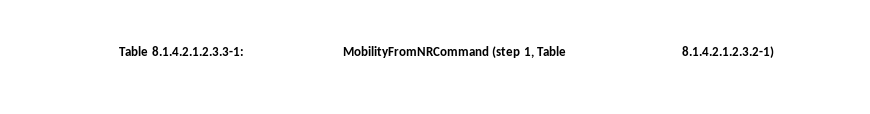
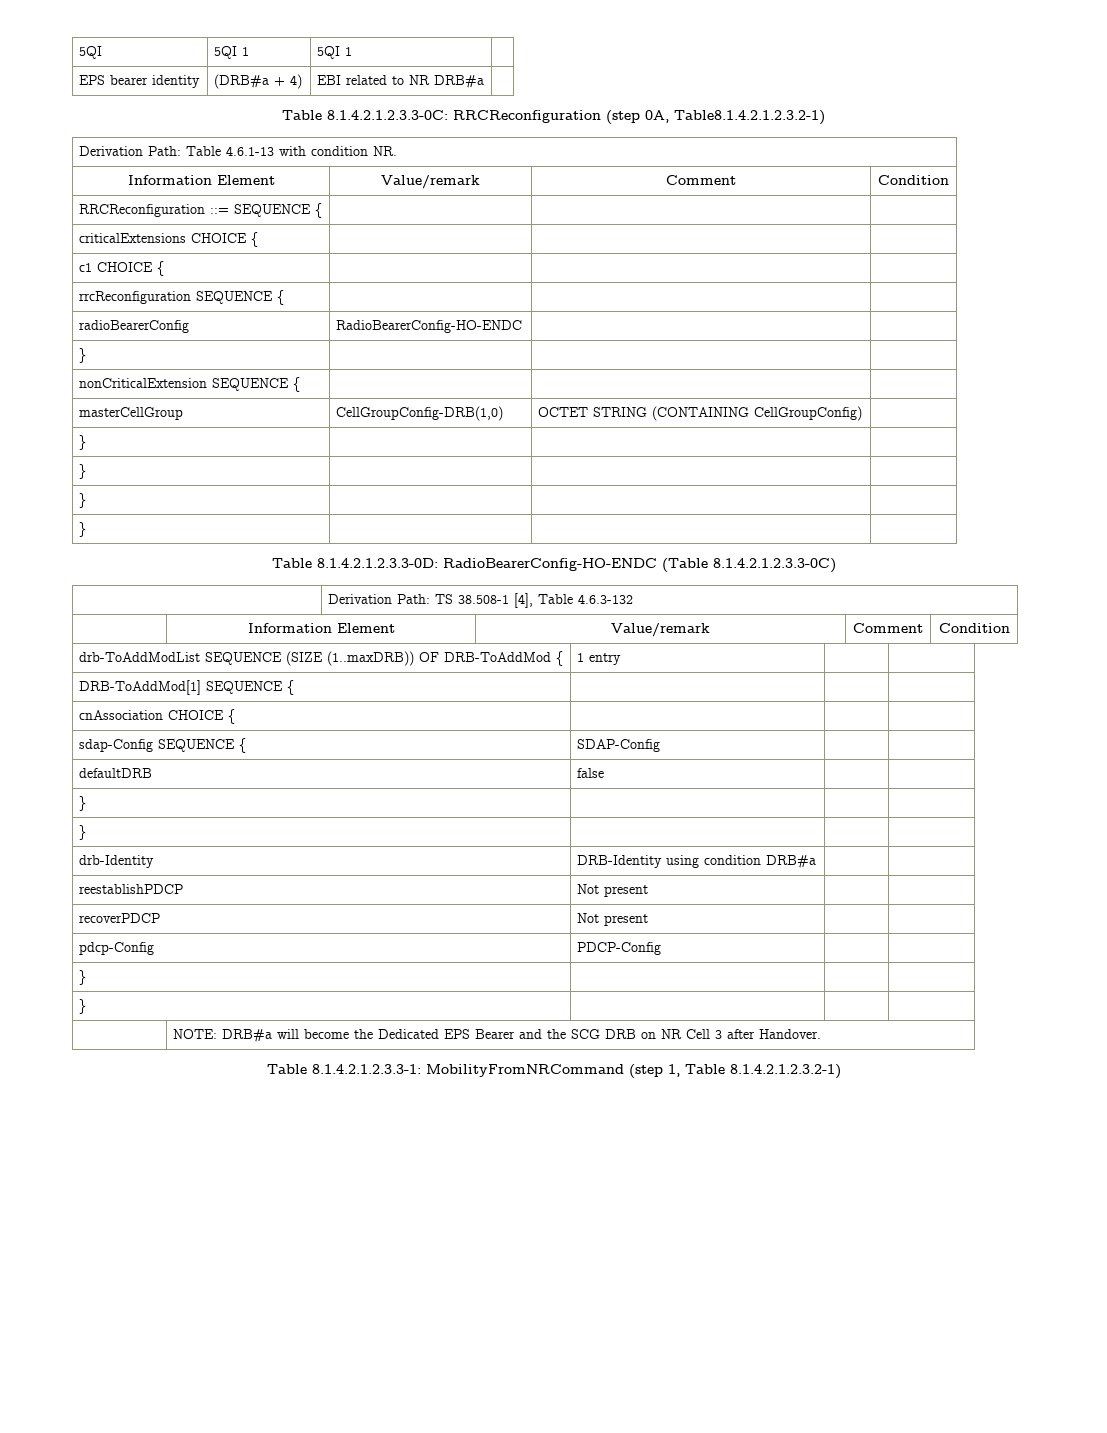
+ 5QI | 5QI 1 | 5QI 1 |
+ EPS bearer identity | (DRB#a + 4) | EBI related to NR DRB#a |
+ Table 8.1.4.2.1.2.3.3-0C: RRCReconfiguration (step 0A, Table8.1.4.2.1.2.3.2-1)
+ Derivation Path: Table 4.6.1-13 with condition NR.
+ Information Element | Value/remark | Comment | Condition
+ RRCReconfiguration ::= SEQUENCE { | | |
+ criticalExtensions CHOICE { | | |
+ c1 CHOICE { | | |
+ rrcReconfiguration SEQUENCE { | | |
+ radioBearerConfig | RadioBearerConfig-HO-ENDC | |
+ } | | |
+ nonCriticalExtension SEQUENCE { | | |
+ masterCellGroup | CellGroupConfig-DRB(1,0) | OCTET STRING (CONTAINING CellGroupConfig) |
+ } | | |
+ } | | |
+ } | | |
+ } | | |
+ Table 8.1.4.2.1.2.3.3-0D: RadioBearerConfig-HO-ENDC (Table 8.1.4.2.1.2.3.3-0C)
+ | Derivation Path: TS 38.508-1 [4], Table 4.6.3-132
+ | Information Element | Value/remark | Comment | Condition
+ drb-ToAddModList SEQUENCE (SIZE (1..maxDRB)) OF DRB-ToAddMod { | 1 entry | |
+ DRB-ToAddMod[1] SEQUENCE { | | |
+ cnAssociation CHOICE { | | |
+ sdap-Config SEQUENCE { | SDAP-Config | |
+ defaultDRB | false | |
+ } | | |
+ } | | |
+ drb-Identity | DRB-Identity using condition DRB#a | |
+ reestablishPDCP | Not present | |
+ recoverPDCP | Not present | |
+ pdcp-Config | PDCP-Config | |
+ } | | |
+ } | | |
+ | NOTE: DRB#a will become the Dedicated EPS Bearer and the SCG DRB on NR Cell 3 after Handover.

